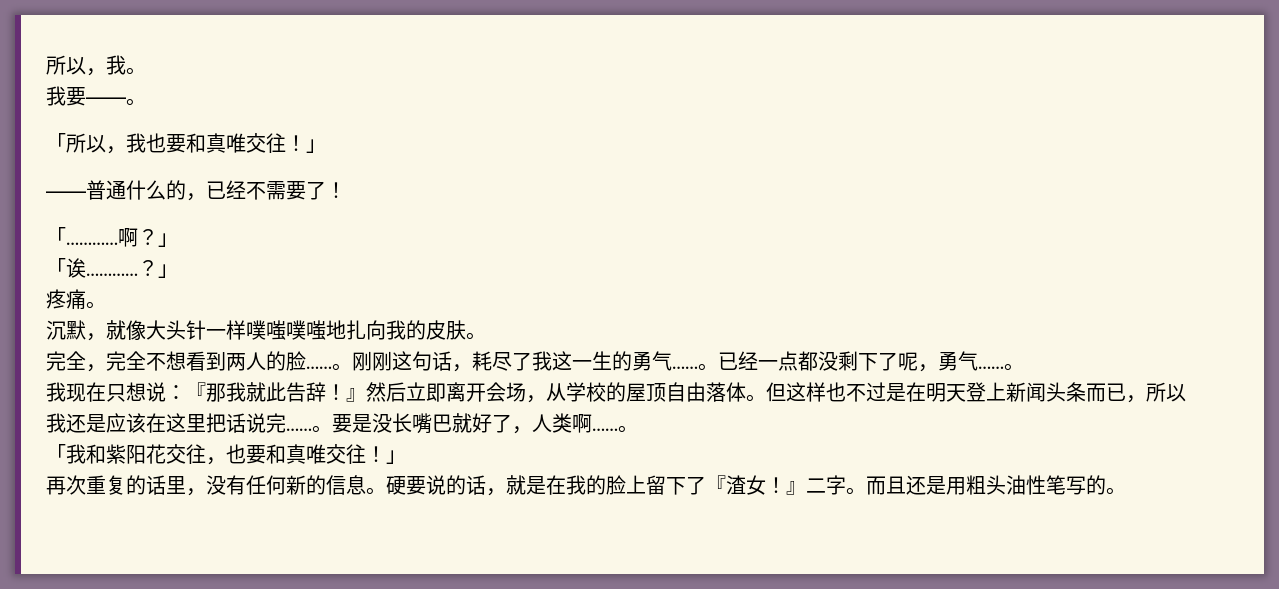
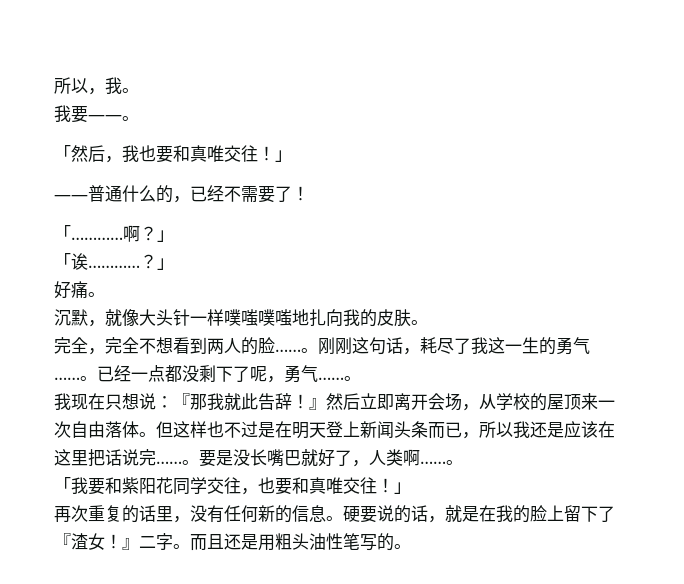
- 「所以，我也要和真唯交往！」
+ 「然后，我也要和真唯交往！」
- 疼痛。
+ 好痛。
- 我现在只想说：『那我就此告辞！』然后立即离开会场，从学校的屋顶自由落体。
+ 我现在只想说：『那我就此告辞！』然后立即离开会场，从学校的屋顶来一次自由落体。
- 「我和紫阳花交往，也要和真唯交往！」
+ 「我要和紫阳花同学交往，也要和真唯交往！」

